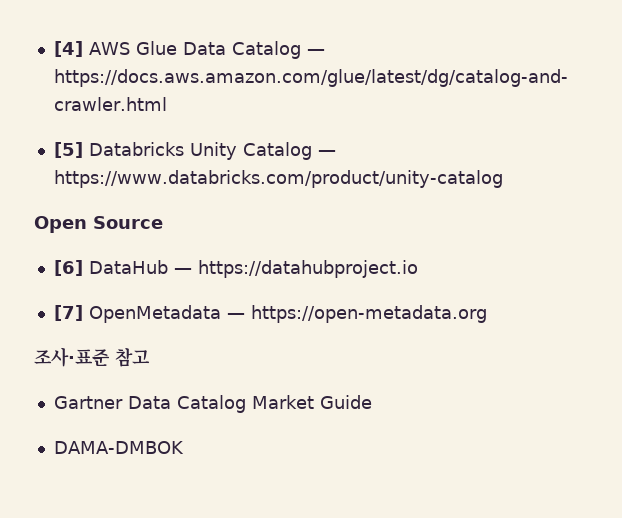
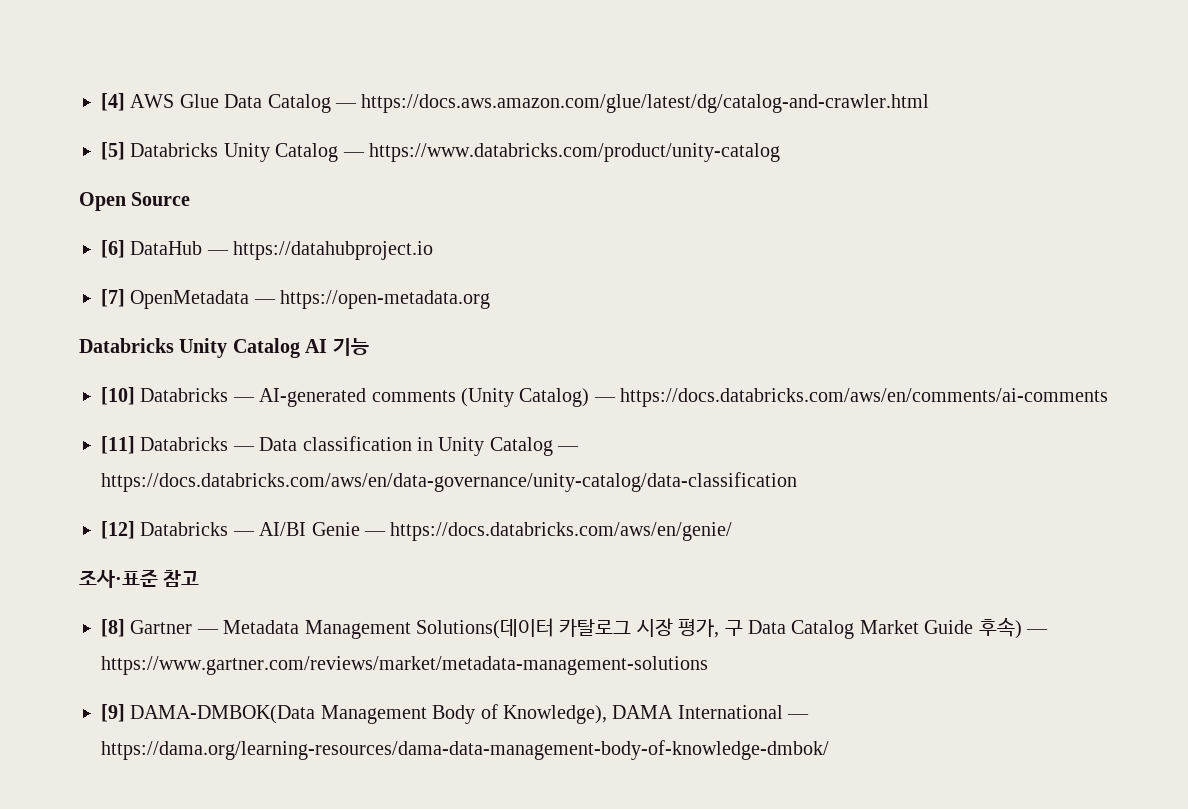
+ Databricks Unity Catalog AI 기능
+ [10] Databricks — AI-generated comments (Unity Catalog) — https://docs.databricks.com/aws/en/comments/ai-comments
+ [11] Databricks — Data classification in Unity Catalog — https://docs.databricks.com/aws/en/data-governance/unity-catalog/data-classification
+ [12] Databricks — AI/BI Genie — https://docs.databricks.com/aws/en/genie/
  조사·표준 참고
- Gartner Data Catalog Market Guide
- DAMA-DMBOK
+ [8] Gartner — Metadata Management Solutions(데이터 카탈로그 시장 평가, 구 Data Catalog Market Guide 후속) — https://www.gartner.com/reviews/market/metadata-management-solutions
+ [9] DAMA-DMBOK(Data Management Body of Knowledge), DAMA International — https://dama.org/learning-resources/dama-data-management-body-of-knowledge-dmbok/

